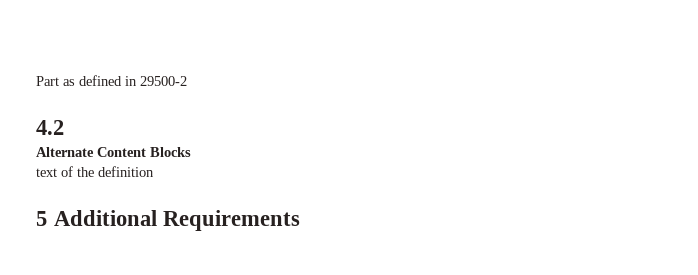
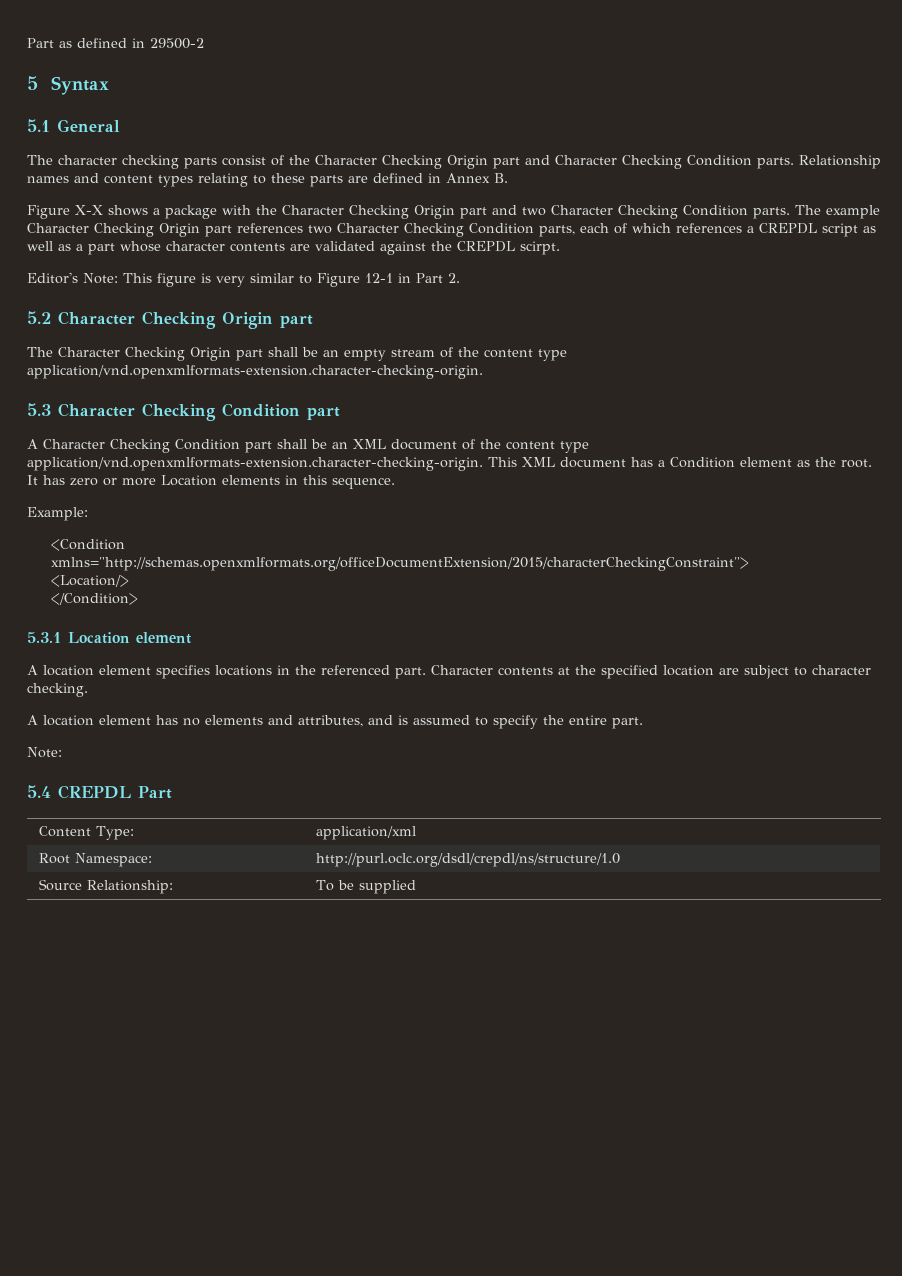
- 4.2
- Alternate Content Blocks
- text of the definition
- 5 Additional Requirements
+ 5 Syntax
+ 5.1 General
+ The character checking parts consist of the Character Checking Origin part and Character Checking Condition parts. Relationship names and content types relating to these parts are defined in Annex B.
+ Figure X-X shows a package with the Character Checking Origin part and two Character Checking Condition parts. The example Character Checking Origin part references two Character Checking Condition parts, each of which references a CREPDL script as well as a part whose character contents are validated against the CREPDL scirpt.
+ Editor's Note: This figure is very similar to Figure 12-1 in Part 2.
+ 5.2 Character Checking Origin part
+ The Character Checking Origin part shall be an empty stream of the content type application/vnd.openxmlformats-extension.character-checking-origin.
+ 5.3 Character Checking Condition part
+ A Character Checking Condition part shall be an XML document of the content type application/vnd.openxmlformats-extension.character-checking-origin. This XML document has a Condition element as the root. It has zero or more Location elements in this sequence.
+ Example:
+ <Condition
+ xmlns="http://schemas.openxmlformats.org/officeDocumentExtension/2015/characterCheckingConstraint">
+ <Location/>
+ </Condition>
+ 5.3.1 Location element
+ A location element specifies locations in the referenced part. Character contents at the specified location are subject to character checking.
+ A location element has no elements and attributes, and is assumed to specify the entire part.
+ Note:
+ 5.4 CREPDL Part
+ Content Type: | application/xml
+ Root Namespace: | http://purl.oclc.org/dsdl/crepdl/ns/structure/1.0
+ Source Relationship: | To be supplied

